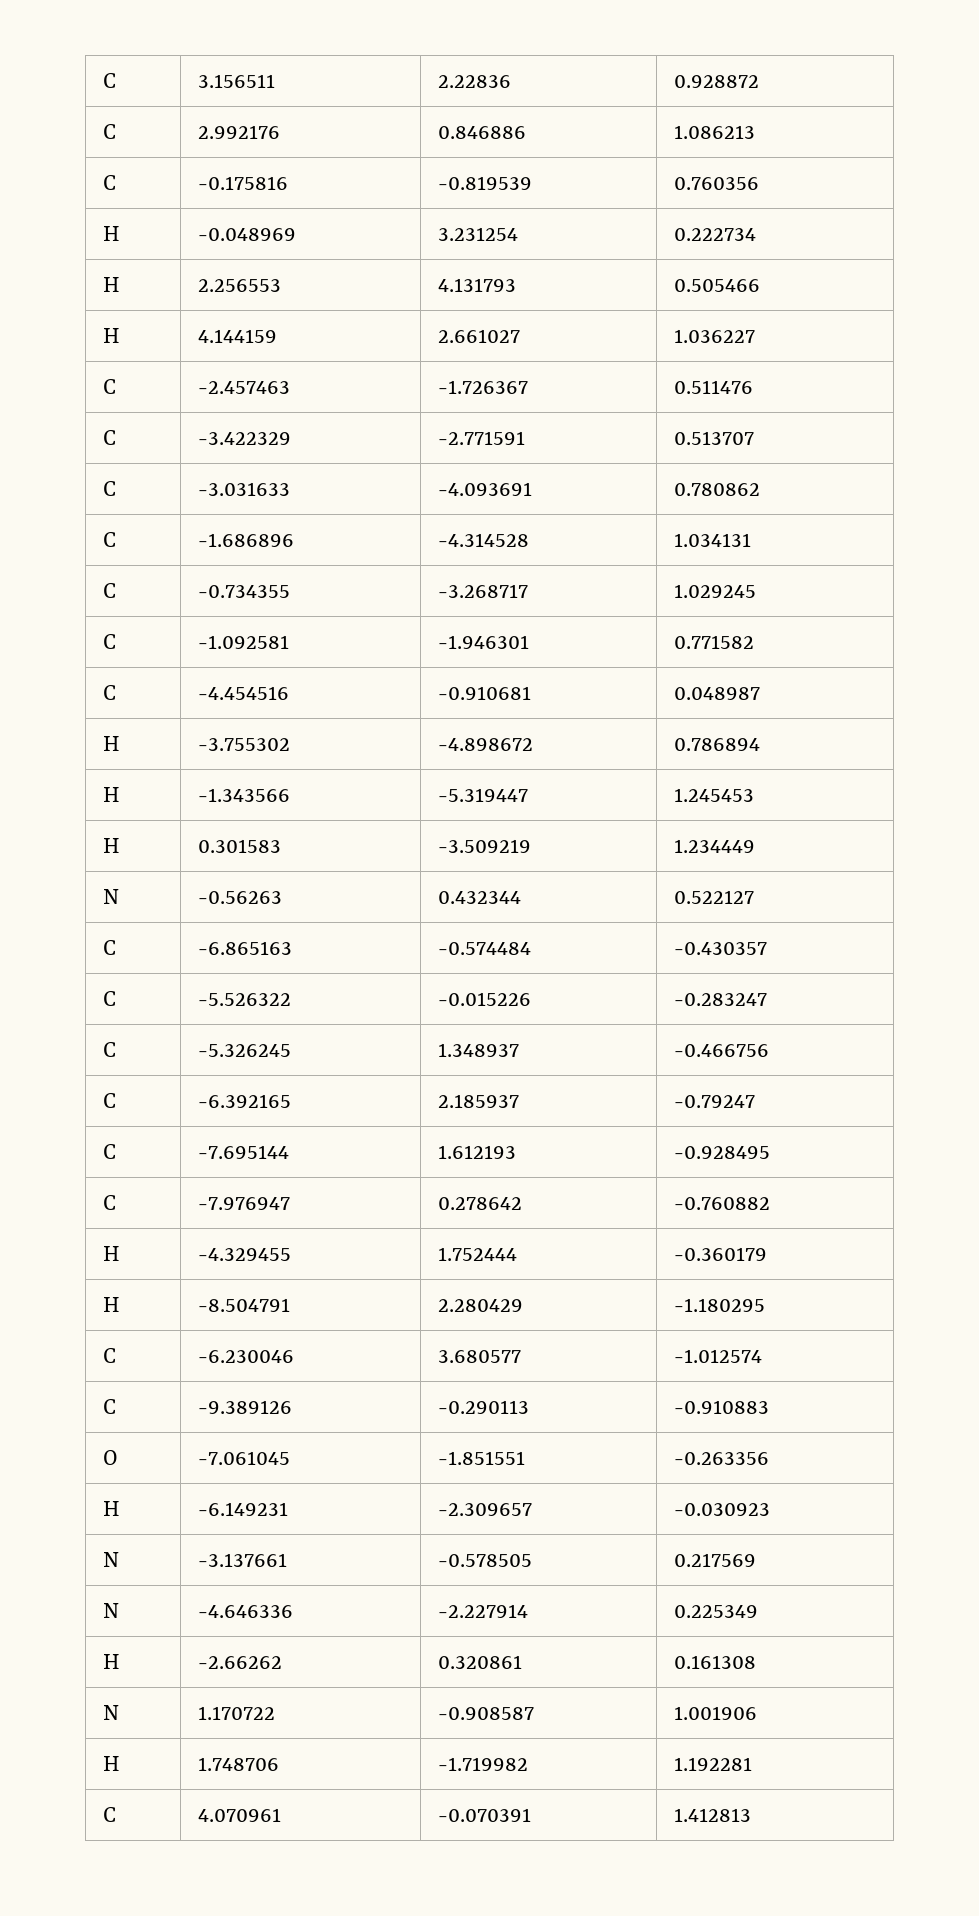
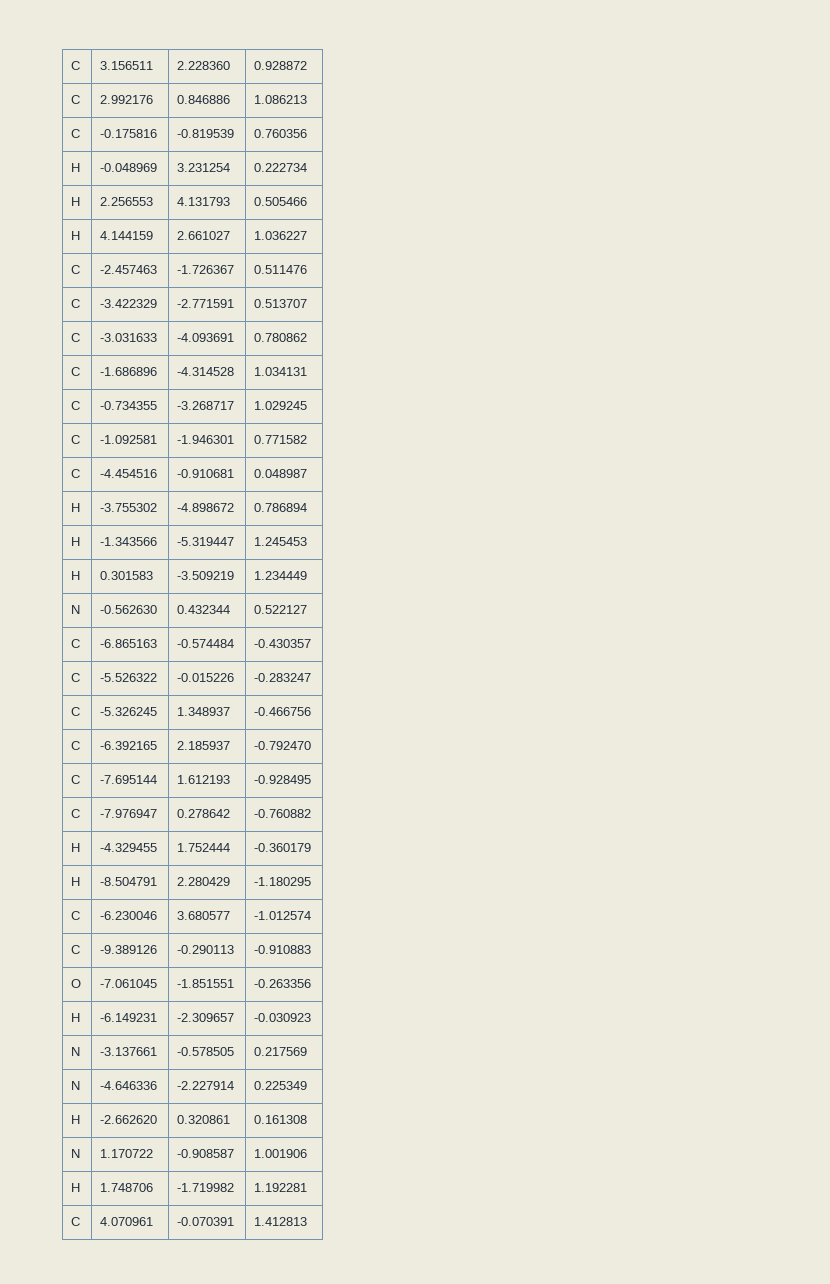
- C | 3.156511 | 2.22836 | 0.928872
+ C | 3.156511 | 2.228360 | 0.928872
- N | -0.56263 | 0.432344 | 0.522127
+ N | -0.562630 | 0.432344 | 0.522127
- C | -6.392165 | 2.185937 | -0.79247
+ C | -6.392165 | 2.185937 | -0.792470
- H | -2.66262 | 0.320861 | 0.161308
+ H | -2.662620 | 0.320861 | 0.161308

